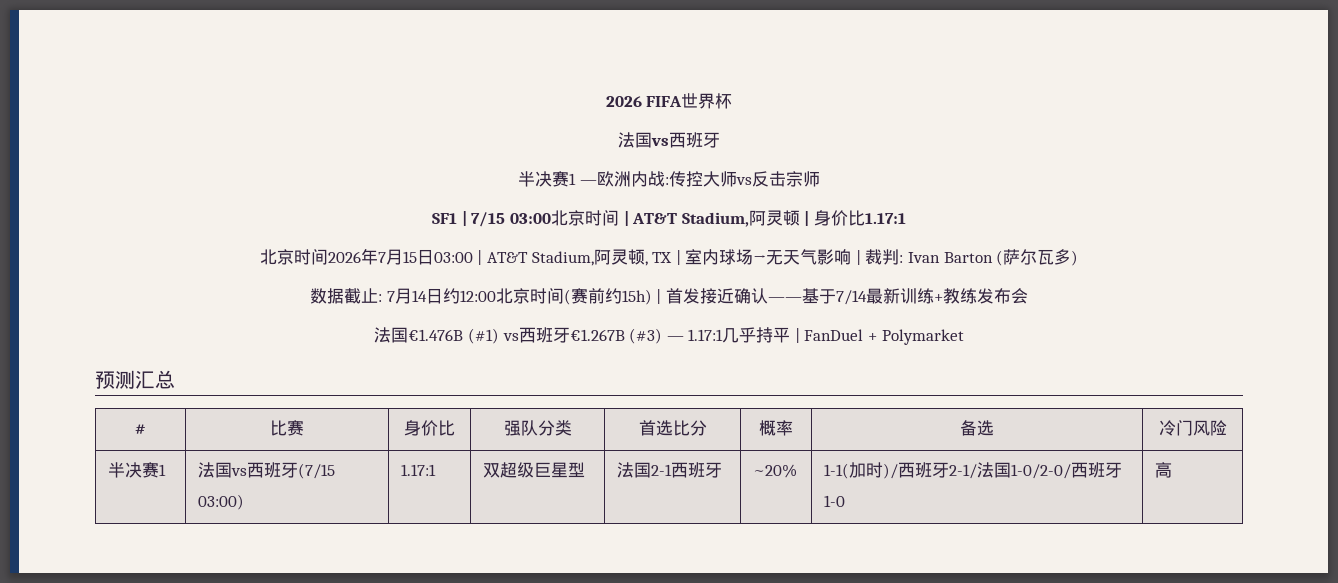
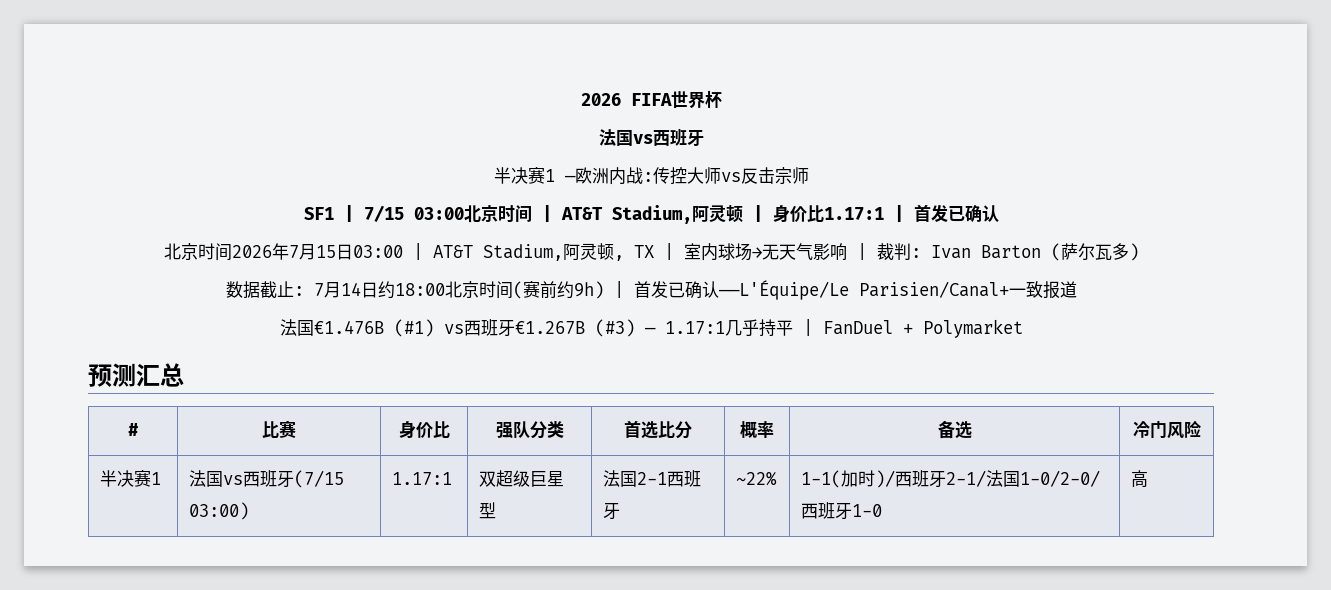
- SF1 | 7/15 03:00北京时间 | AT&T Stadium,阿灵顿 | 身价比1.17:1
+ SF1 | 7/15 03:00北京时间 | AT&T Stadium,阿灵顿 | 身价比1.17:1 | 首发已确认
- 数据截止: 7月14日约12:00北京时间(赛前约15h) | 首发接近确认——基于7/14最新训练+教练发布会
+ 数据截止: 7月14日约18:00北京时间(赛前约9h) | 首发已确认——L'Équipe/Le Parisien/Canal+一致报道
- 半决赛1 | 法国vs西班牙(7/15 03:00) | 1.17:1 | 双超级巨星型 | 法国2-1西班牙 | ~20% | 1-1(加时)/西班牙2-1/法国1-0/2-0/西班牙1-0 | 高
+ 半决赛1 | 法国vs西班牙(7/15 03:00) | 1.17:1 | 双超级巨星型 | 法国2-1西班牙 | ~22% | 1-1(加时)/西班牙2-1/法国1-0/2-0/西班牙1-0 | 高

